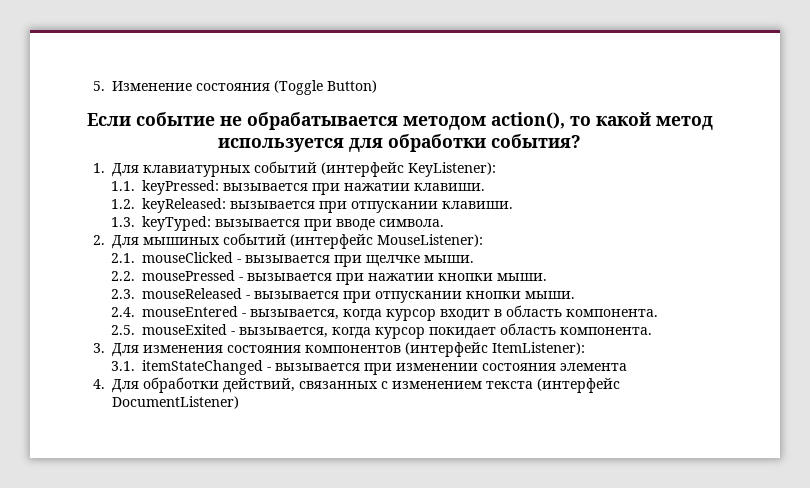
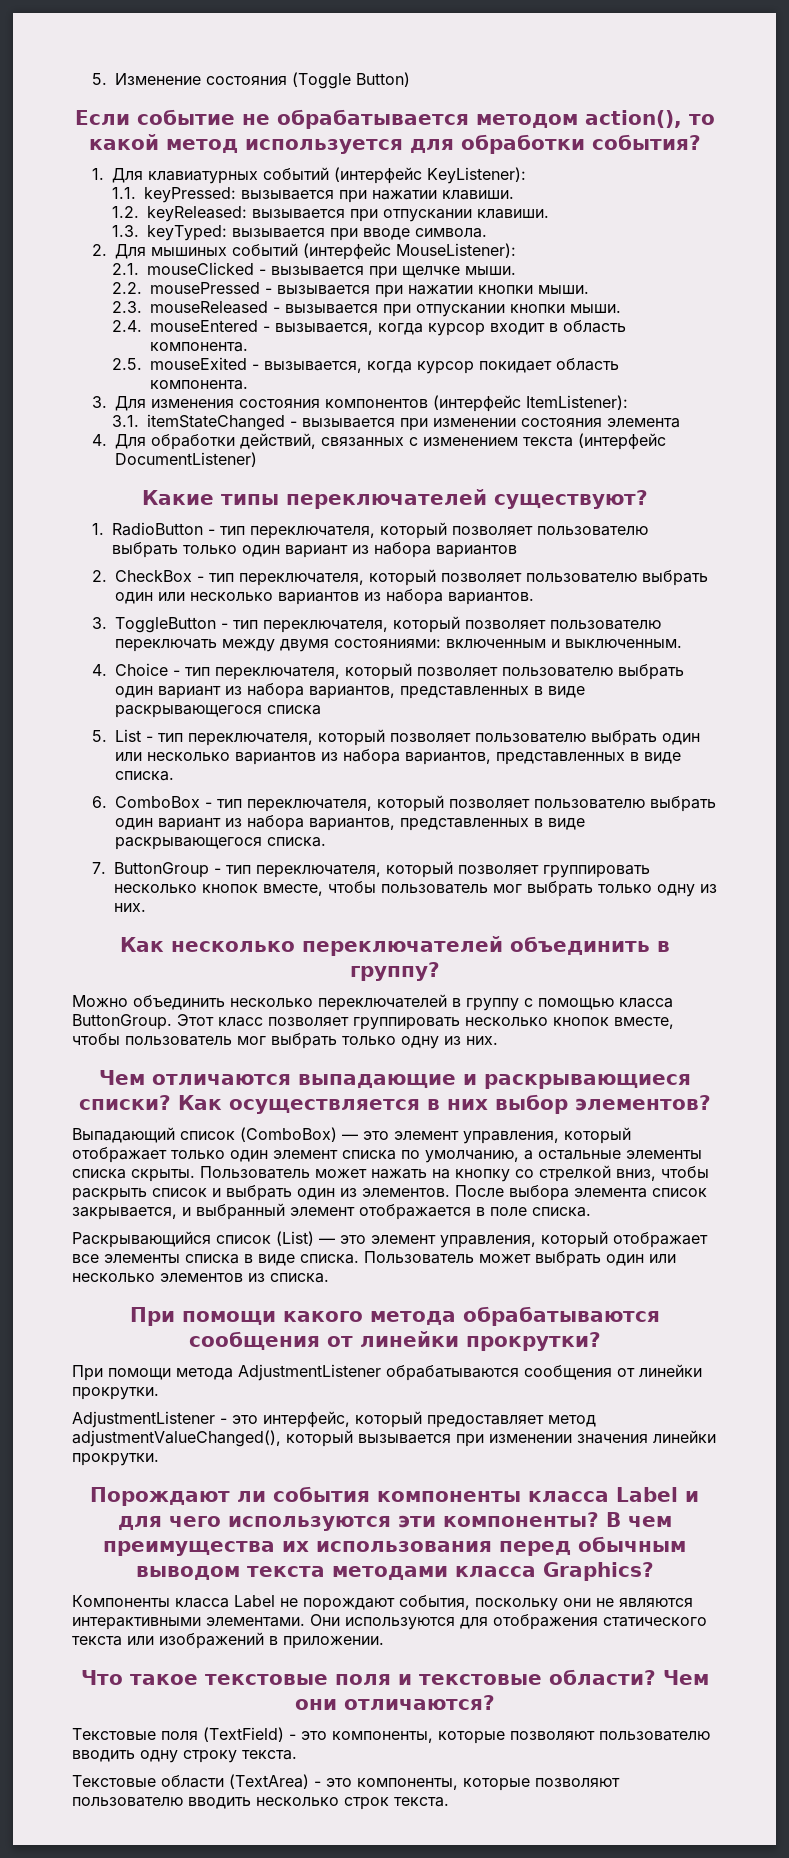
+ Какие типы переключателей существуют?
+ 1. RadioButton - тип переключателя, который позволяет пользователю выбрать только один вариант из набора вариантов
+ 2. CheckBox - тип переключателя, который позволяет пользователю выбрать один или несколько вариантов из набора вариантов.
+ 3. ToggleButton - тип переключателя, который позволяет пользователю переключать между двумя состояниями: включенным и выключенным.
+ 4. Choice - тип переключателя, который позволяет пользователю выбрать один вариант из набора вариантов, представленных в виде раскрывающегося списка
+ 5. List - тип переключателя, который позволяет пользователю выбрать один или несколько вариантов из набора вариантов, представленных в виде списка.
+ 6. ComboBox - тип переключателя, который позволяет пользователю выбрать один вариант из набора вариантов, представленных в виде раскрывающегося списка.
+ 7. ButtonGroup - тип переключателя, который позволяет группировать несколько кнопок вместе, чтобы пользователь мог выбрать только одну из них.
+ Как несколько переключателей объединить в группу?
+ Можно объединить несколько переключателей в группу с помощью класса ButtonGroup. Этот класс позволяет группировать несколько кнопок вместе, чтобы пользователь мог выбрать только одну из них.
+ Чем отличаются выпадающие и раскрывающиеся списки? Как осуществляется в них выбор элементов?
+ Выпадающий список (ComboBox) — это элемент управления, который отображает только один элемент списка по умолчанию, а остальные элементы списка скрыты. Пользователь может нажать на кнопку со стрелкой вниз, чтобы раскрыть список и выбрать один из элементов. После выбора элемента список закрывается, и выбранный элемент отображается в поле списка.
+ Раскрывающийся список (List) — это элемент управления, который отображает все элементы списка в виде списка. Пользователь может выбрать один или несколько элементов из списка.
+ При помощи какого метода обрабатываются сообщения от линейки прокрутки?
+ При помощи метода AdjustmentListener обрабатываются сообщения от линейки прокрутки.
+ AdjustmentListener - это интерфейс, который предоставляет метод adjustmentValueChanged(), который вызывается при изменении значения линейки прокрутки.
+ Порождают ли события компоненты класса Label и для чего используются эти компоненты? В чем преимущества их использования перед обычным выводом текста методами класса Graphics?
+ Компоненты класса Label не порождают события, поскольку они не являются интерактивными элементами. Они используются для отображения статического текста или изображений в приложении.
+ Что такое текстовые поля и текстовые области? Чем они отличаются?
+ Текстовые поля (TextField) - это компоненты, которые позволяют пользователю вводить одну строку текста.
+ Текстовые области (TextArea) - это компоненты, которые позволяют пользователю вводить несколько строк текста.

